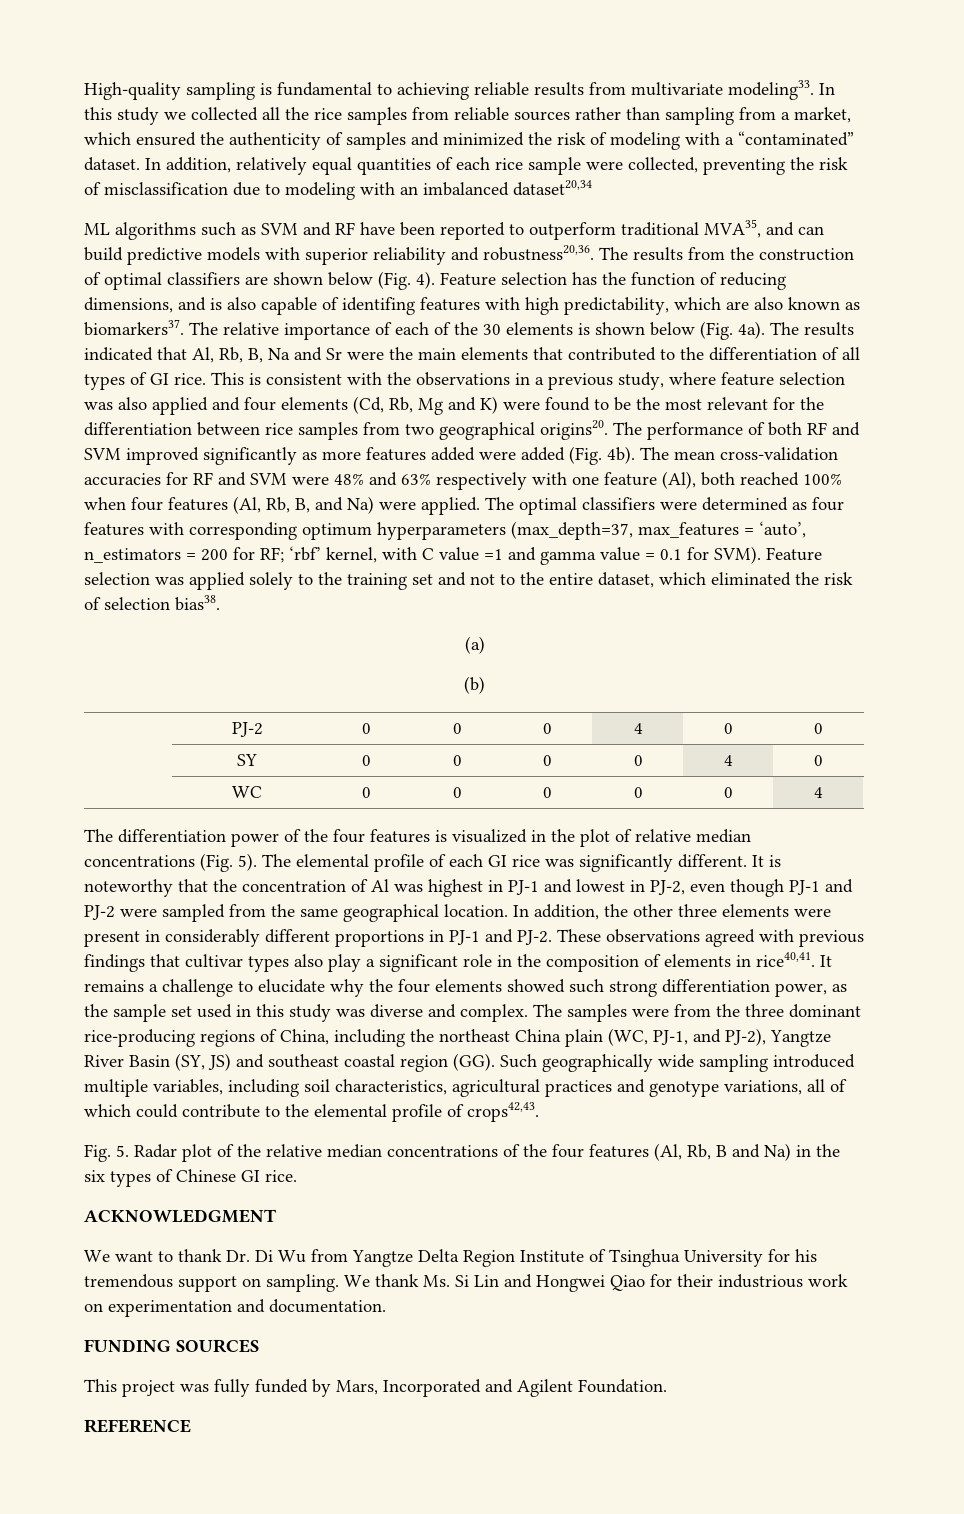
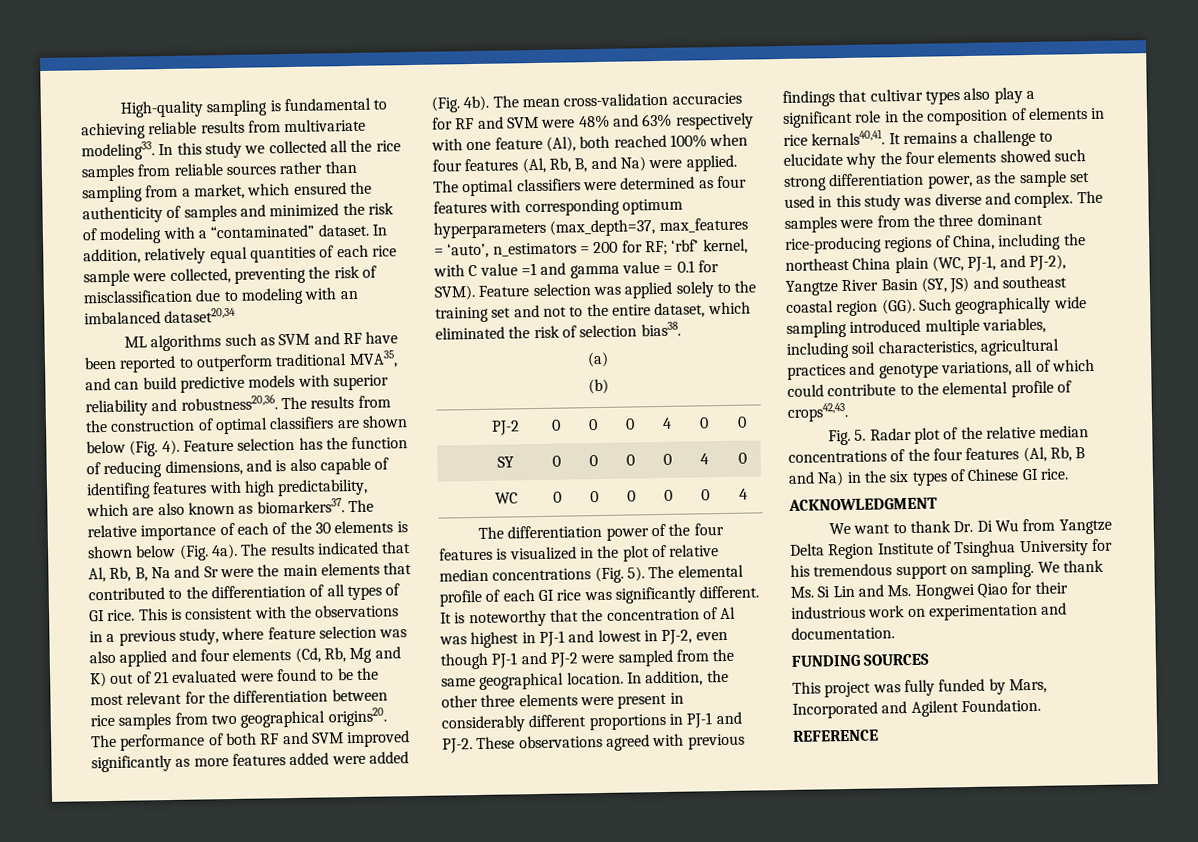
- This is consistent with the observations in a previous study, where feature selection was also applied and four elements (Cd, Rb, Mg and K) were found to be the most relevant for the differentiation between rice samples from two geographical origins20.
+ This is consistent with the observations in a previous study, where feature selection was also applied and four elements (Cd, Rb, Mg and K) out of 21 evaluated were found to be the most relevant for the differentiation between rice samples from two geographical origins20.
- These observations agreed with previous findings that cultivar types also play a significant role in the composition of elements in rice40,41.
+ These observations agreed with previous findings that cultivar types also play a significant role in the composition of elements in rice kernals40,41.
- We thank Ms. Si Lin and Hongwei Qiao for their industrious work on experimentation and documentation.
+ We thank Ms. Si Lin and Ms. Hongwei Qiao for their industrious work on experimentation and documentation.

